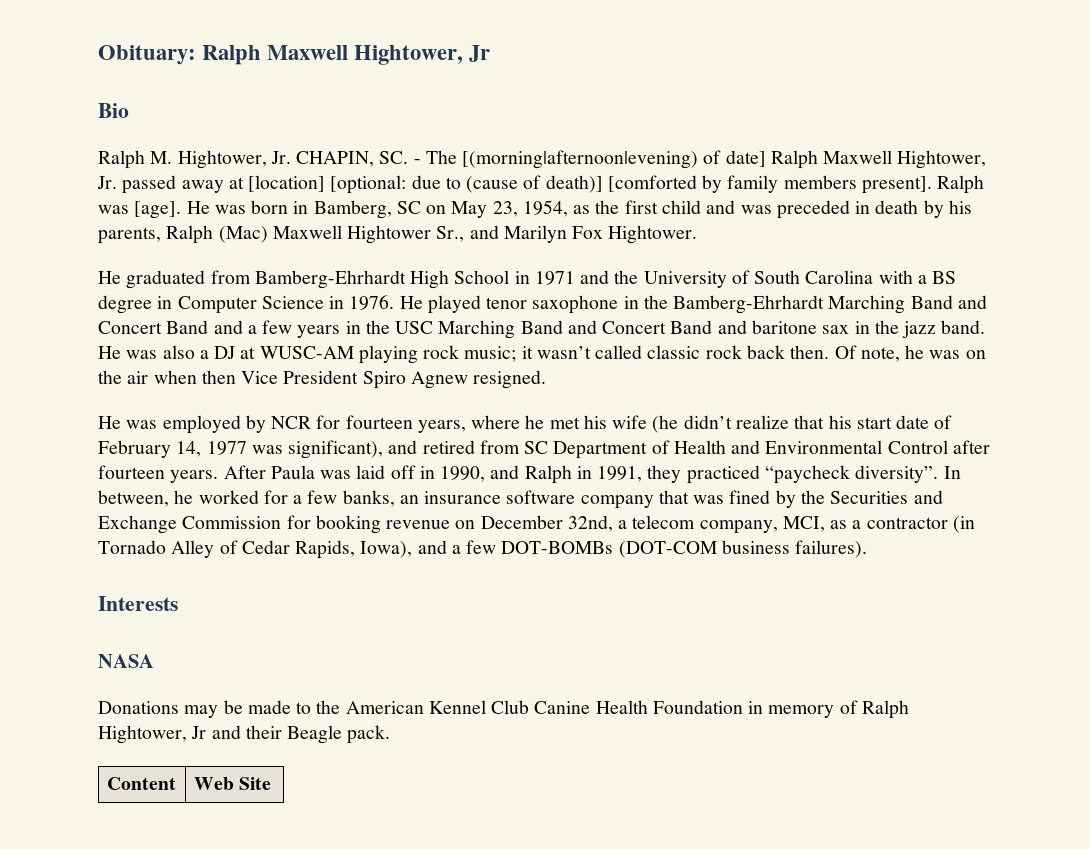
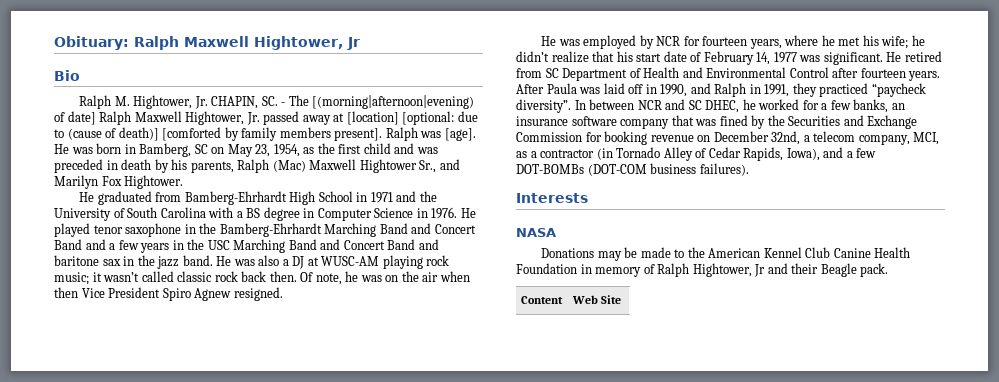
- He was employed by NCR for fourteen years, where he met his wife (he didn’t realize that his start date of February 14, 1977 was significant), and retired from SC Department of Health and Environmental Control after fourteen years.
+ He was employed by NCR for fourteen years, where he met his wife; he didn’t realize that his start date of February 14, 1977 was significant. He retired from SC Department of Health and Environmental Control after fourteen years.
- In between, he worked for a few banks, an insurance software company that was fined by the Securities and Exchange Commission for booking revenue on December 32nd, a telecom company, MCI, as a contractor (in Tornado Alley of Cedar Rapids, Iowa), and a few DOT-BOMBs (DOT-COM business failures).
+ In between NCR and SC DHEC, he worked for a few banks, an insurance software company that was fined by the Securities and Exchange Commission for booking revenue on December 32nd, a telecom company, MCI, as a contractor (in Tornado Alley of Cedar Rapids, Iowa), and a few DOT-BOMBs (DOT-COM business failures).

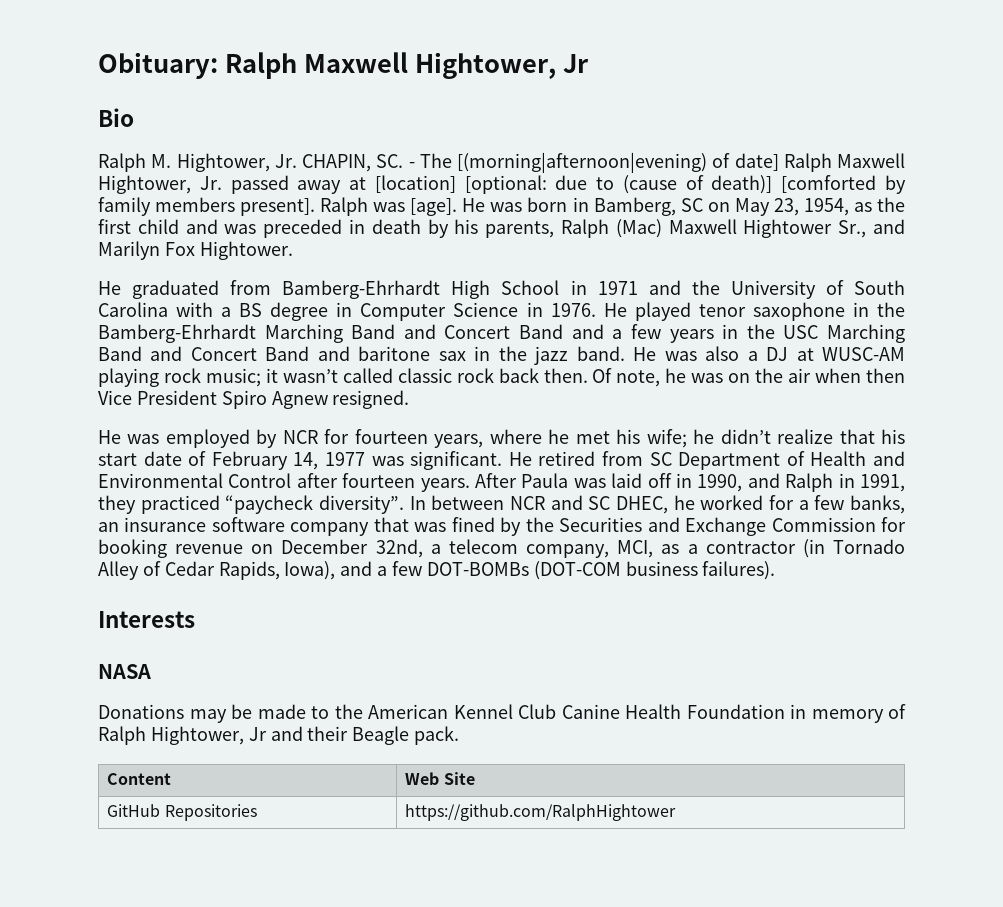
+ GitHub Repositories | https://github.com/RalphHightower

